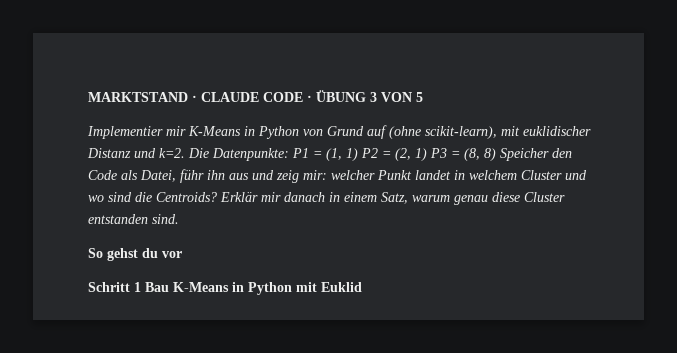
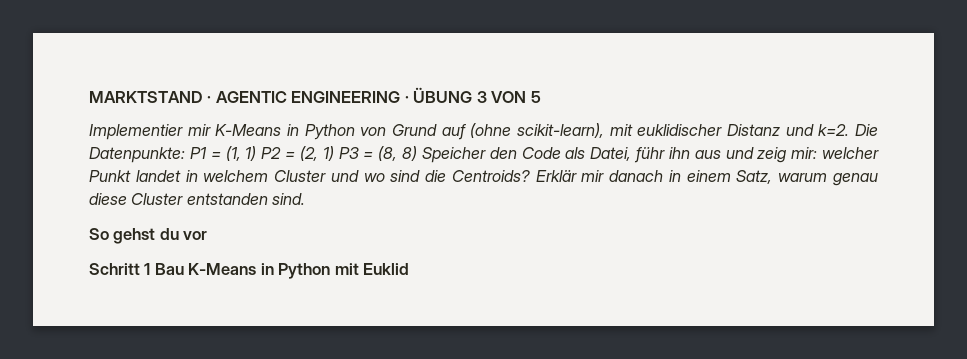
- MARKTSTAND · CLAUDE CODE · ÜBUNG 3 VON 5
+ MARKTSTAND · AGENTIC ENGINEERING · ÜBUNG 3 VON 5

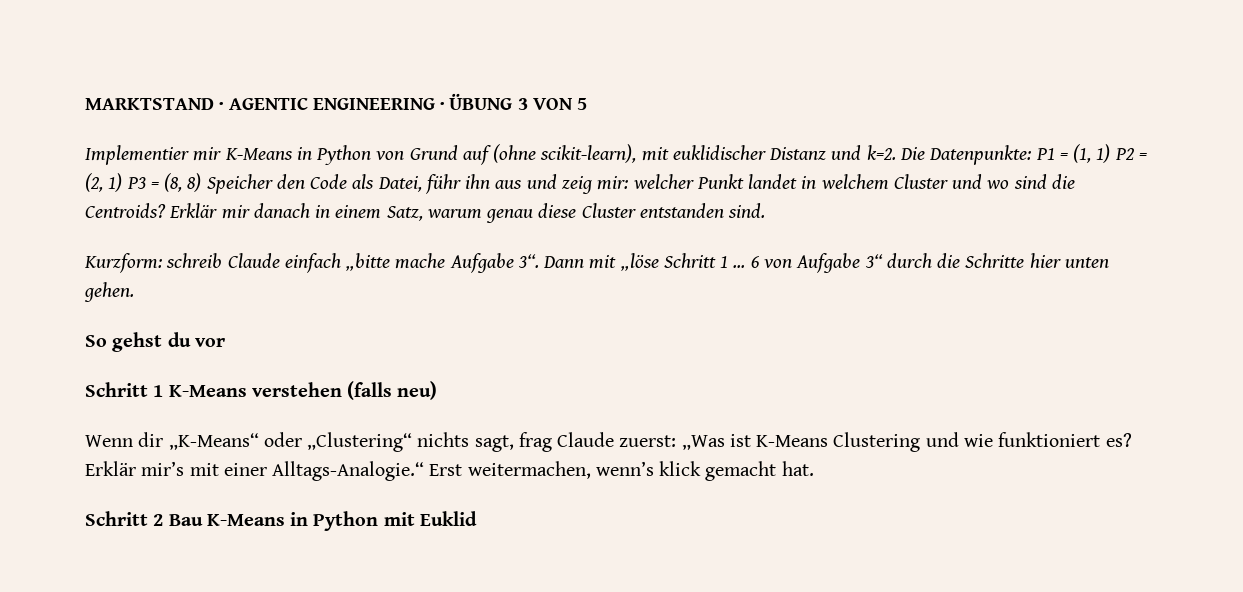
+ Kurzform: schreib Claude einfach „bitte mache Aufgabe 3“. Dann mit „löse Schritt 1 ... 6 von Aufgabe 3“ durch die Schritte hier unten gehen.
- Schritt 1 Bau K-Means in Python mit Euklid
+ Schritt 1 K-Means verstehen (falls neu)
+ Wenn dir „K-Means“ oder „Clustering“ nichts sagt, frag Claude zuerst: „Was ist K-Means Clustering und wie funktioniert es? Erklär mir’s mit einer Alltags-Analogie.“ Erst weitermachen, wenn’s klick gemacht hat.
+ Schritt 2 Bau K-Means in Python mit Euklid

